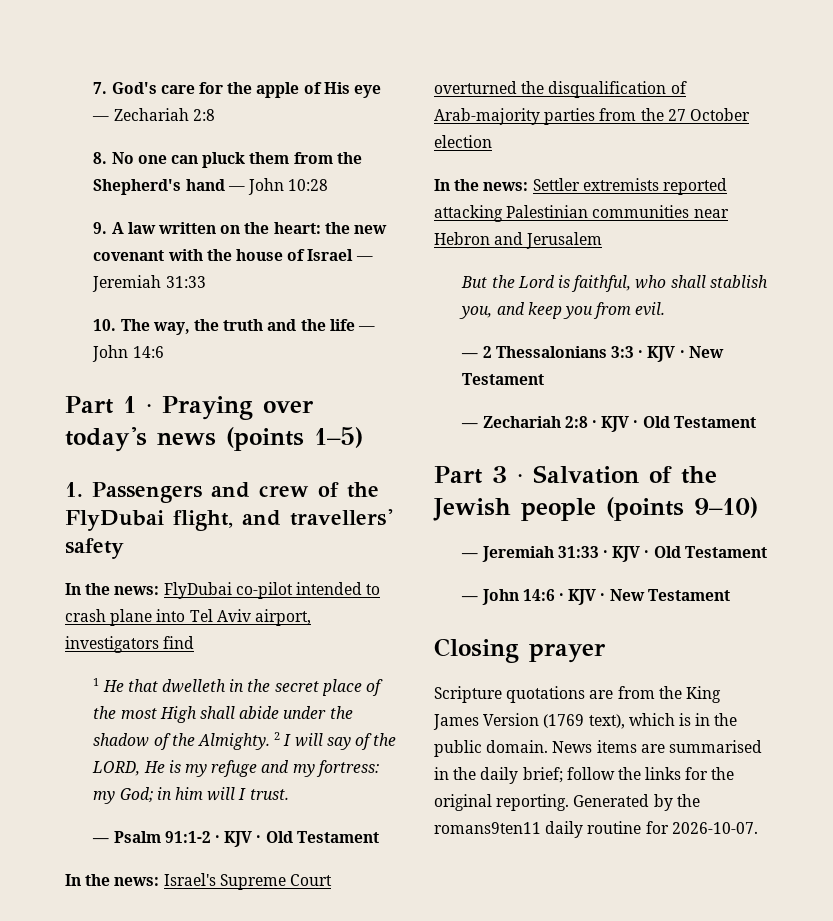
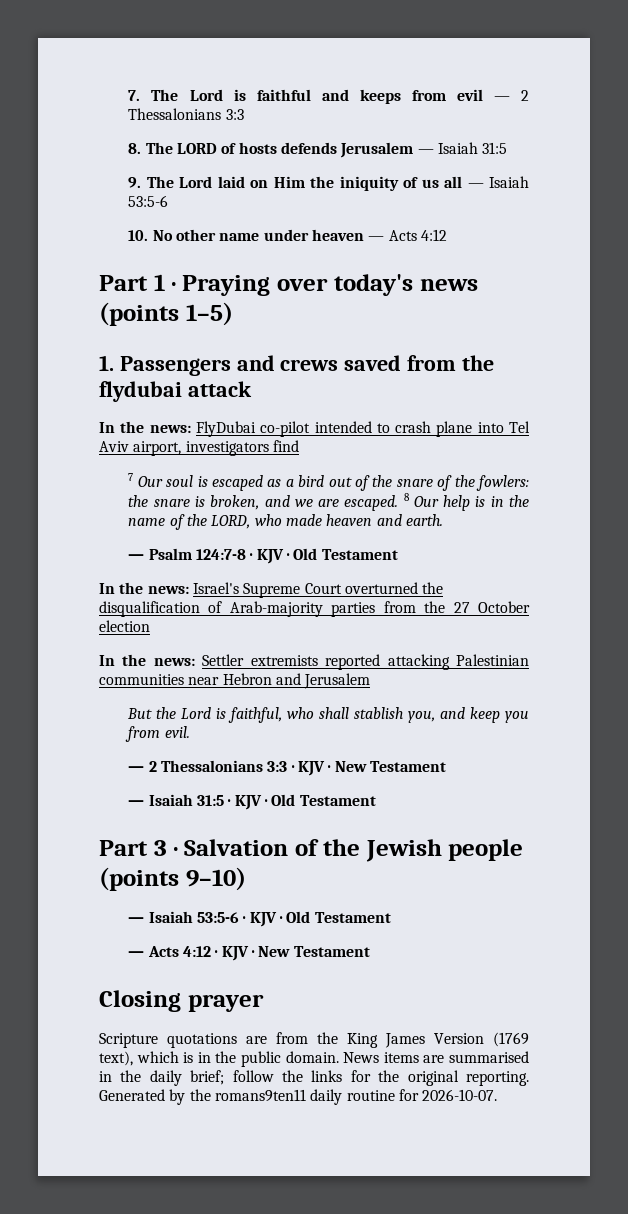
- 7. God's care for the apple of His eye — Zechariah 2:8
- 8. No one can pluck them from the Shepherd's hand — John 10:28
- 9. A law written on the heart: the new covenant with the house of Israel — Jeremiah 31:33
- 10. The way, the truth and the life — John 14:6
+ 7. The Lord is faithful and keeps from evil — 2 Thessalonians 3:3
+ 8. The LORD of hosts defends Jerusalem — Isaiah 31:5
+ 9. The Lord laid on Him the iniquity of us all — Isaiah 53:5-6
+ 10. No other name under heaven — Acts 4:12
- 1. Passengers and crew of the FlyDubai flight, and travellers' safety
+ 1. Passengers and crews saved from the flydubai attack
- 1 He that dwelleth in the secret place of the most High shall abide under the shadow of the Almighty. 2 I will say of the LORD, He is my refuge and my fortress: my God; in him will I trust.
+ 7 Our soul is escaped as a bird out of the snare of the fowlers: the snare is broken, and we are escaped. 8 Our help is in the name of the LORD, who made heaven and earth.
- — Psalm 91:1-2 · KJV · Old Testament
+ — Psalm 124:7-8 · KJV · Old Testament
- — Zechariah 2:8 · KJV · Old Testament
+ — Isaiah 31:5 · KJV · Old Testament
- — Jeremiah 31:33 · KJV · Old Testament
+ — Isaiah 53:5-6 · KJV · Old Testament
- — John 14:6 · KJV · New Testament
+ — Acts 4:12 · KJV · New Testament

